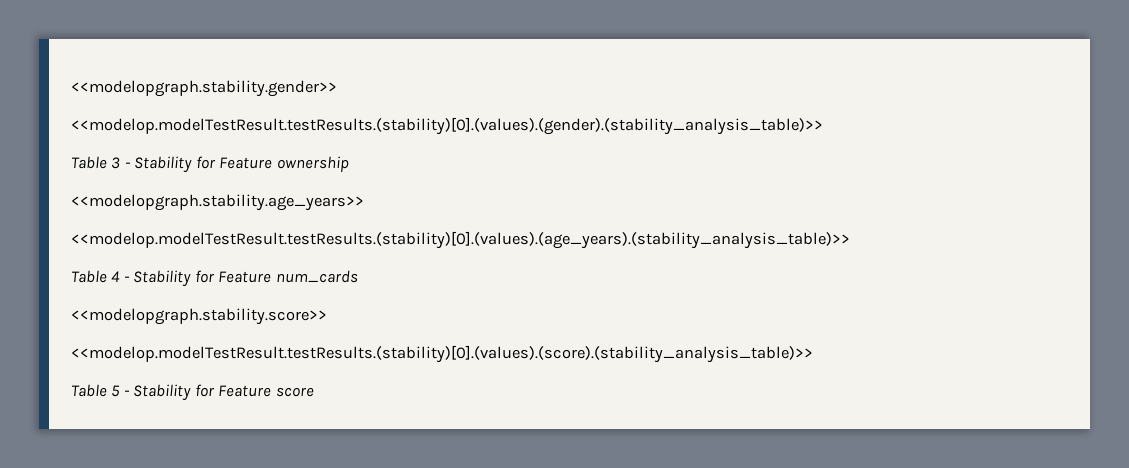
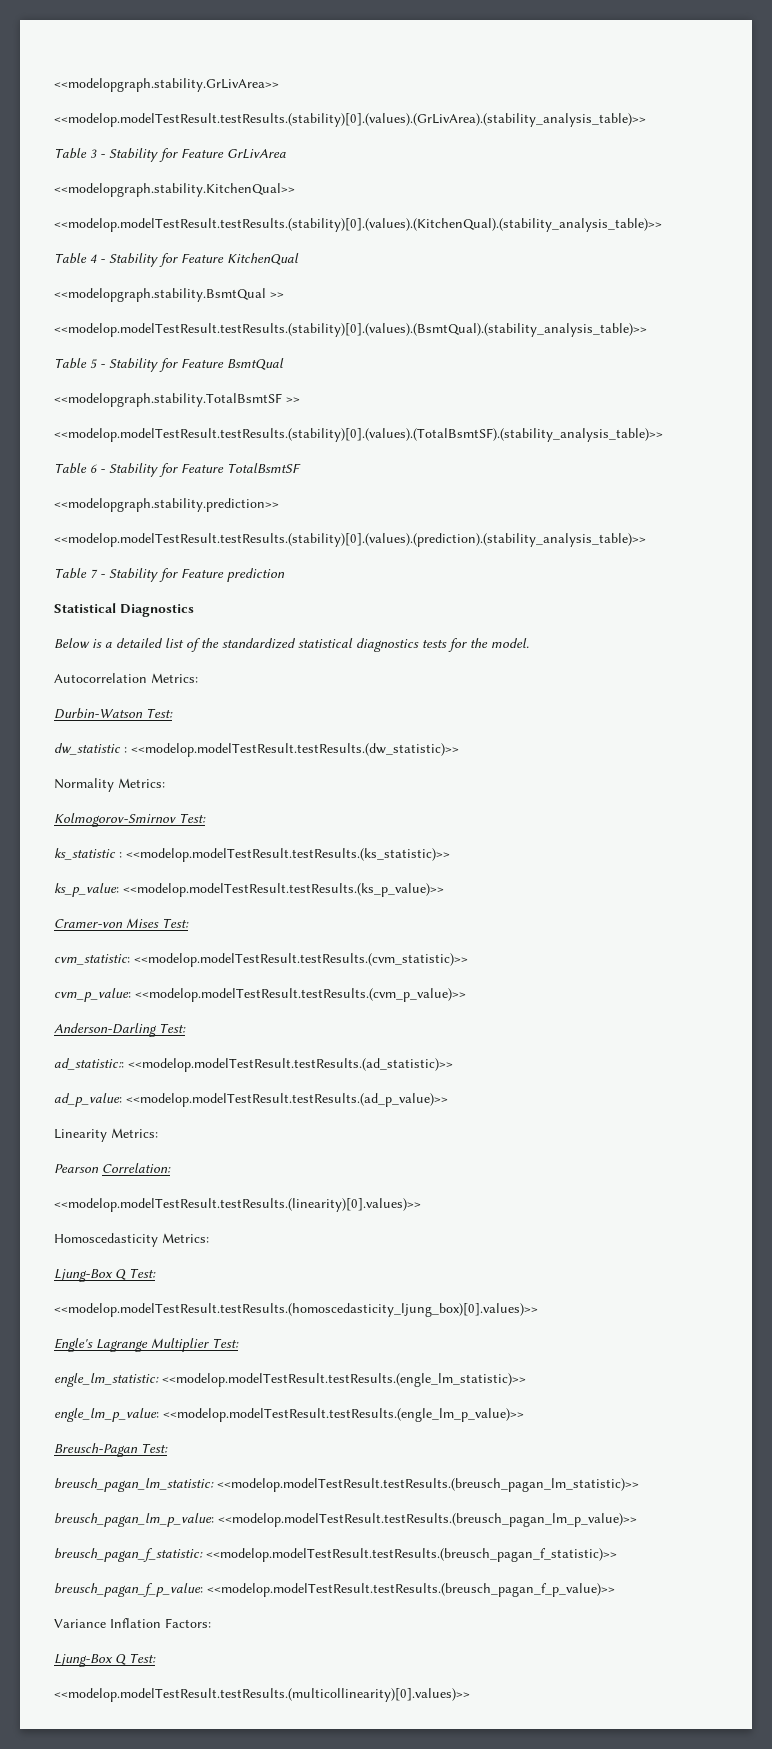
- <<modelopgraph.stability.gender>>
- <<modelop.modelTestResult.testResults.(stability)[0].(values).(gender).(stability_analysis_table)>>
+ <<modelopgraph.stability.GrLivArea>>
+ <<modelop.modelTestResult.testResults.(stability)[0].(values).(GrLivArea).(stability_analysis_table)>>
- Table 3 - Stability for Feature ownership
- <<modelopgraph.stability.age_years>>
- <<modelop.modelTestResult.testResults.(stability)[0].(values).(age_years).(stability_analysis_table)>>
+ Table 3 - Stability for Feature GrLivArea
+ <<modelopgraph.stability.KitchenQual>>
+ <<modelop.modelTestResult.testResults.(stability)[0].(values).(KitchenQual).(stability_analysis_table)>>
- Table 4 - Stability for Feature num_cards
- <<modelopgraph.stability.score>>
- <<modelop.modelTestResult.testResults.(stability)[0].(values).(score).(stability_analysis_table)>>
+ Table 4 - Stability for Feature KitchenQual
+ <<modelopgraph.stability.BsmtQual >>
+ <<modelop.modelTestResult.testResults.(stability)[0].(values).(BsmtQual).(stability_analysis_table)>>
- Table 5 - Stability for Feature score
+ Table 5 - Stability for Feature BsmtQual
+ <<modelopgraph.stability.TotalBsmtSF >>
+ <<modelop.modelTestResult.testResults.(stability)[0].(values).(TotalBsmtSF).(stability_analysis_table)>>
+ Table 6 - Stability for Feature TotalBsmtSF
+ <<modelopgraph.stability.prediction>>
+ <<modelop.modelTestResult.testResults.(stability)[0].(values).(prediction).(stability_analysis_table)>>
+ Table 7 - Stability for Feature prediction
+ Statistical Diagnostics
+ Below is a detailed list of the standardized statistical diagnostics tests for the model.
+ Autocorrelation Metrics:
+ Durbin-Watson Test:
+ dw_statistic : <<modelop.modelTestResult.testResults.(dw_statistic)>>
+ Normality Metrics:
+ Kolmogorov-Smirnov Test:
+ ks_statistic : <<modelop.modelTestResult.testResults.(ks_statistic)>>
+ ks_p_value: <<modelop.modelTestResult.testResults.(ks_p_value)>>
+ Cramer-von Mises Test:
+ cvm_statistic: <<modelop.modelTestResult.testResults.(cvm_statistic)>>
+ cvm_p_value: <<modelop.modelTestResult.testResults.(cvm_p_value)>>
+ Anderson-Darling Test:
+ ad_statistic:: <<modelop.modelTestResult.testResults.(ad_statistic)>>
+ ad_p_value: <<modelop.modelTestResult.testResults.(ad_p_value)>>
+ Linearity Metrics:
+ Pearson Correlation:
+ <<modelop.modelTestResult.testResults.(linearity)[0].values)>>
+ Homoscedasticity Metrics:
+ Ljung-Box Q Test:
+ <<modelop.modelTestResult.testResults.(homoscedasticity_ljung_box)[0].values)>>
+ Engle's Lagrange Multiplier Test:
+ engle_lm_statistic: <<modelop.modelTestResult.testResults.(engle_lm_statistic)>>
+ engle_lm_p_value: <<modelop.modelTestResult.testResults.(engle_lm_p_value)>>
+ Breusch-Pagan Test:
+ breusch_pagan_lm_statistic: <<modelop.modelTestResult.testResults.(breusch_pagan_lm_statistic)>>
+ breusch_pagan_lm_p_value: <<modelop.modelTestResult.testResults.(breusch_pagan_lm_p_value)>>
+ breusch_pagan_f_statistic: <<modelop.modelTestResult.testResults.(breusch_pagan_f_statistic)>>
+ breusch_pagan_f_p_value: <<modelop.modelTestResult.testResults.(breusch_pagan_f_p_value)>>
+ Variance Inflation Factors:
+ Ljung-Box Q Test:
+ <<modelop.modelTestResult.testResults.(multicollinearity)[0].values)>>

